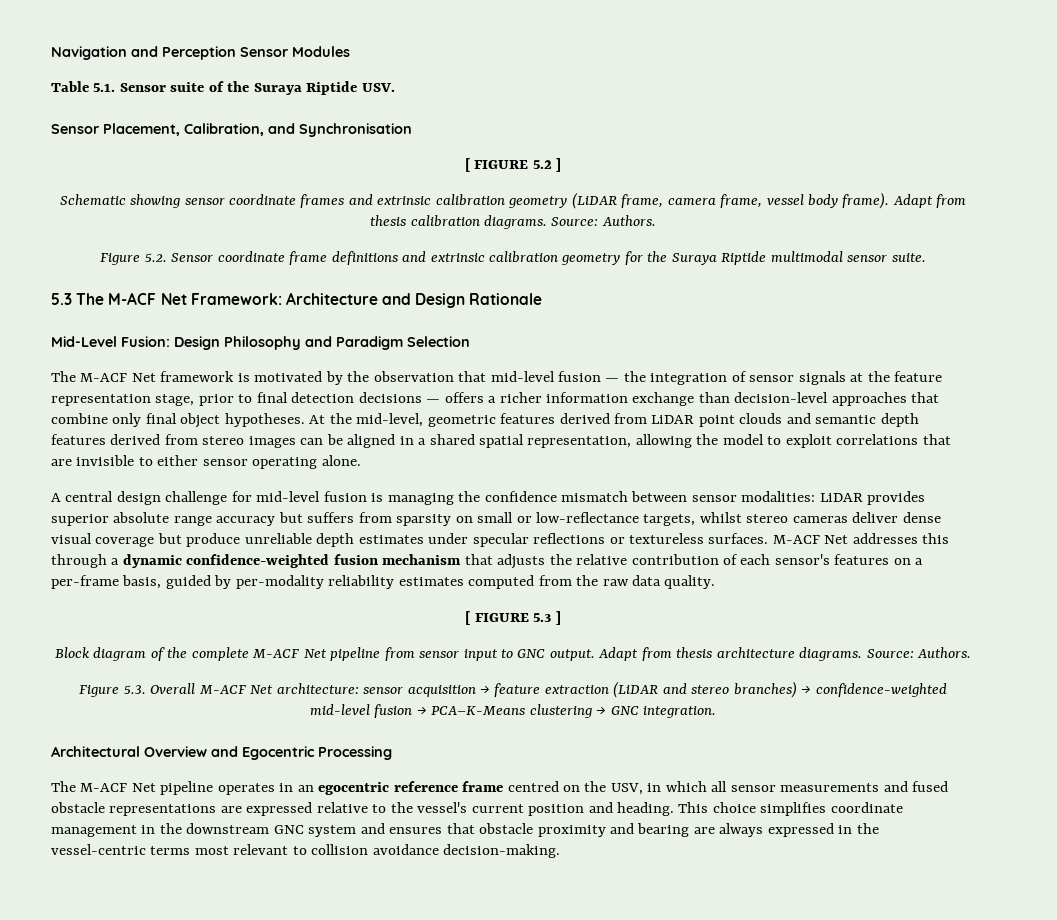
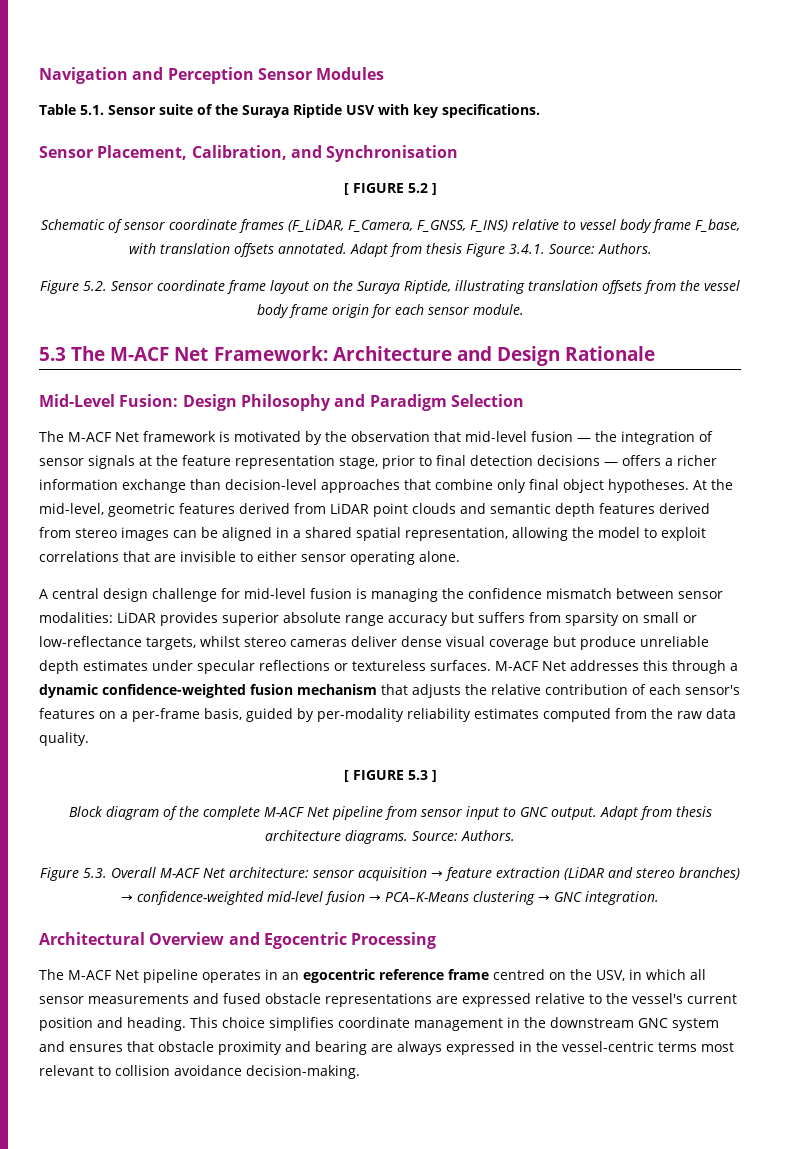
- Table 5.1. Sensor suite of the Suraya Riptide USV.
+ Table 5.1. Sensor suite of the Suraya Riptide USV with key specifications.
- Schematic showing sensor coordinate frames and extrinsic calibration geometry (LiDAR frame, camera frame, vessel body frame). Adapt from thesis calibration diagrams. Source: Authors.
+ Schematic of sensor coordinate frames (F_LiDAR, F_Camera, F_GNSS, F_INS) relative to vessel body frame F_base, with translation offsets annotated. Adapt from thesis Figure 3.4.1. Source: Authors.
- Figure 5.2. Sensor coordinate frame definitions and extrinsic calibration geometry for the Suraya Riptide multimodal sensor suite.
+ Figure 5.2. Sensor coordinate frame layout on the Suraya Riptide, illustrating translation offsets from the vessel body frame origin for each sensor module.

